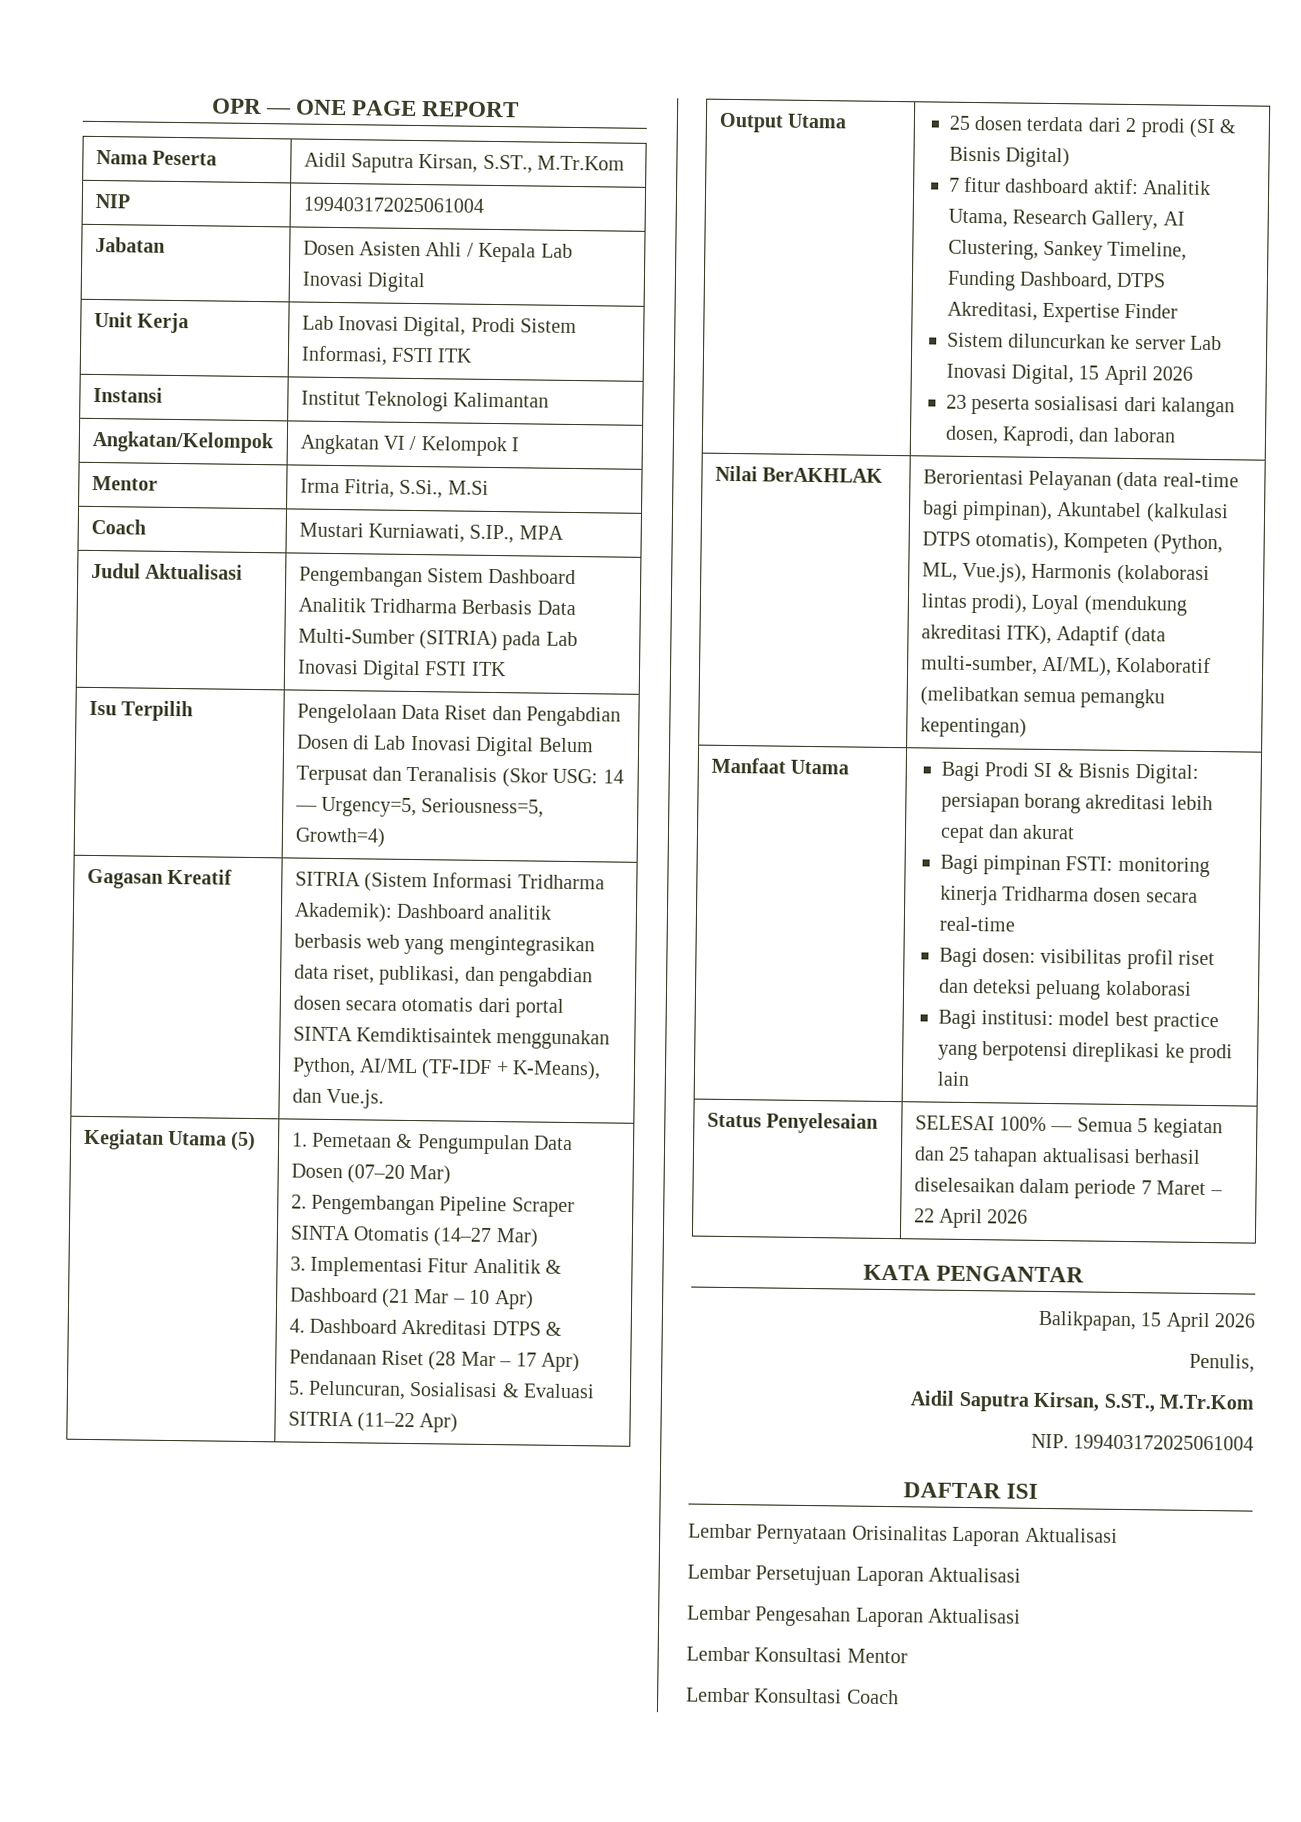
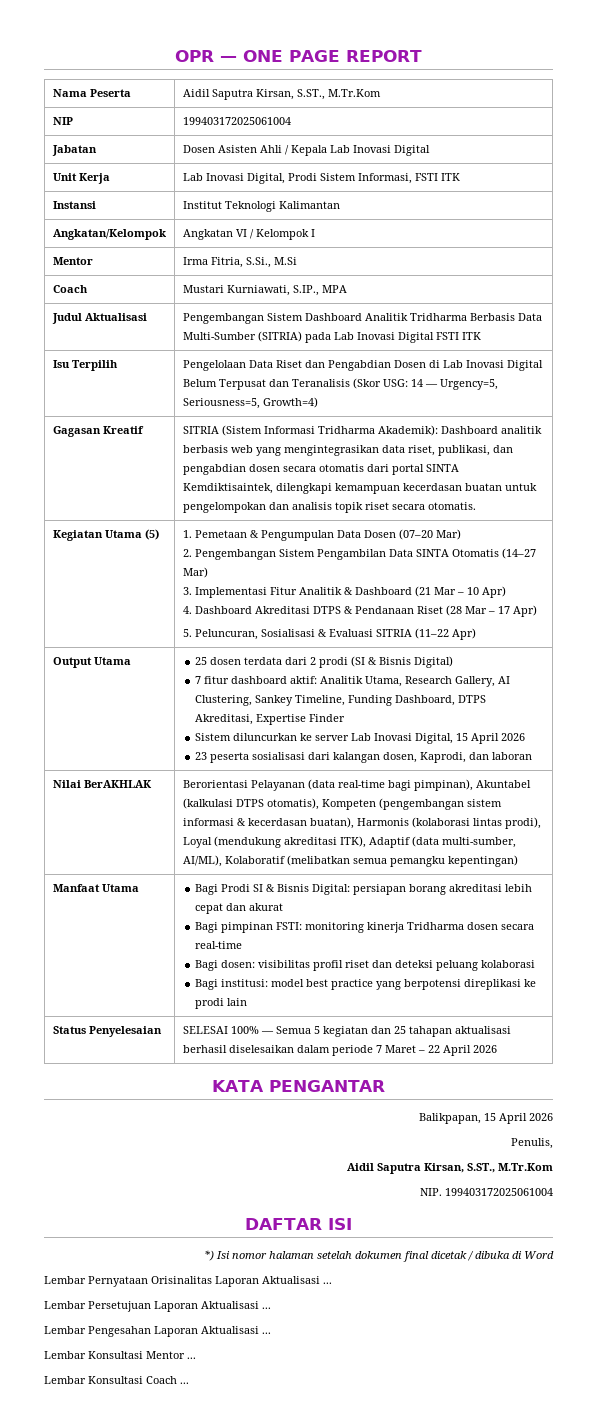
- Gagasan Kreatif | SITRIA (Sistem Informasi Tridharma Akademik): Dashboard analitik berbasis web yang mengintegrasikan data riset, publikasi, dan pengabdian dosen secara otomatis dari portal SINTA Kemdiktisaintek menggunakan Python, AI/ML (TF-IDF + K-Means), dan Vue.js.
+ Gagasan Kreatif | SITRIA (Sistem Informasi Tridharma Akademik): Dashboard analitik berbasis web yang mengintegrasikan data riset, publikasi, dan pengabdian dosen secara otomatis dari portal SINTA Kemdiktisaintek, dilengkapi kemampuan kecerdasan buatan untuk pengelompokan dan analisis topik riset secara otomatis.
- 2. Pengembangan Pipeline Scraper SINTA Otomatis (14–27 Mar)
+ 2. Pengembangan Sistem Pengambilan Data SINTA Otomatis (14–27 Mar)
- Nilai BerAKHLAK | Berorientasi Pelayanan (data real-time bagi pimpinan), Akuntabel (kalkulasi DTPS otomatis), Kompeten (Python, ML, Vue.js), Harmonis (kolaborasi lintas prodi), Loyal (mendukung akreditasi ITK), Adaptif (data multi-sumber, AI/ML), Kolaboratif (melibatkan semua pemangku kepentingan)
+ Nilai BerAKHLAK | Berorientasi Pelayanan (data real-time bagi pimpinan), Akuntabel (kalkulasi DTPS otomatis), Kompeten (pengembangan sistem informasi & kecerdasan buatan), Harmonis (kolaborasi lintas prodi), Loyal (mendukung akreditasi ITK), Adaptif (data multi-sumber, AI/ML), Kolaboratif (melibatkan semua pemangku kepentingan)
+ *) Isi nomor halaman setelah dokumen final dicetak / dibuka di Word
- Lembar Pernyataan Orisinalitas Laporan Aktualisasi
+ Lembar Pernyataan Orisinalitas Laporan Aktualisasi ...
- Lembar Persetujuan Laporan Aktualisasi
+ Lembar Persetujuan Laporan Aktualisasi ...
- Lembar Pengesahan Laporan Aktualisasi
+ Lembar Pengesahan Laporan Aktualisasi ...
- Lembar Konsultasi Mentor
+ Lembar Konsultasi Mentor ...
- Lembar Konsultasi Coach
+ Lembar Konsultasi Coach ...

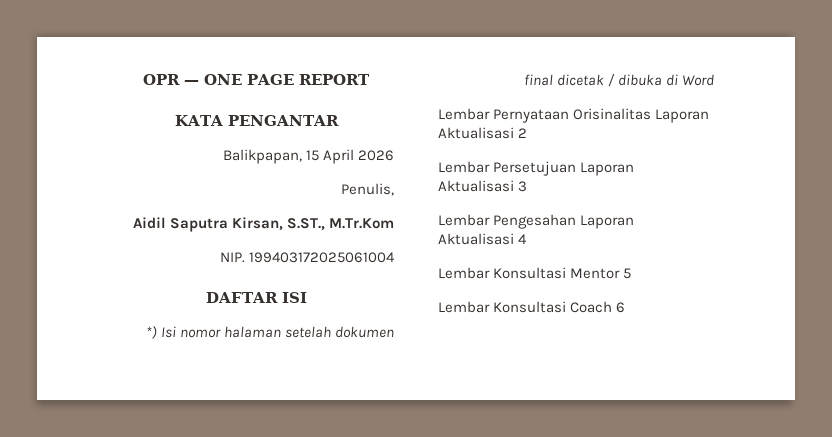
- Nama Peserta | Aidil Saputra Kirsan, S.ST., M.Tr.Kom
- NIP | 199403172025061004
- Jabatan | Dosen Asisten Ahli / Kepala Lab Inovasi Digital
- Unit Kerja | Lab Inovasi Digital, Prodi Sistem Informasi, FSTI ITK
- Instansi | Institut Teknologi Kalimantan
- Angkatan/Kelompok | Angkatan VI / Kelompok I
- Mentor | Irma Fitria, S.Si., M.Si
- Coach | Mustari Kurniawati, S.IP., MPA
- Judul Aktualisasi | Pengembangan Sistem Dashboard Analitik Tridharma Berbasis Data Multi-Sumber (SITRIA) pada Lab Inovasi Digital FSTI ITK
- Isu Terpilih | Pengelolaan Data Riset dan Pengabdian Dosen di Lab Inovasi Digital Belum Terpusat dan Teranalisis (Skor USG: 14 — Urgency=5, Seriousness=5, Growth=4)
- Gagasan Kreatif | SITRIA (Sistem Informasi Tridharma Akademik): Dashboard analitik berbasis web yang mengintegrasikan data riset, publikasi, dan pengabdian dosen secara otomatis dari portal SINTA Kemdiktisaintek, dilengkapi kemampuan kecerdasan buatan untuk pengelompokan dan analisis topik riset secara otomatis.
- Kegiatan Utama (5) | 1. Pemetaan & Pengumpulan Data Dosen (07–20 Mar)
- 2. Pengembangan Sistem Pengambilan Data SINTA Otomatis (14–27 Mar)
- 3. Implementasi Fitur Analitik & Dashboard (21 Mar – 10 Apr)
- 4. Dashboard Akreditasi DTPS & Pendanaan Riset (28 Mar – 17 Apr)
- 5. Peluncuran, Sosialisasi & Evaluasi SITRIA (11–22 Apr)
- Output Utama | 25 dosen terdata dari 2 prodi (SI & Bisnis Digital)
- 7 fitur dashboard aktif: Analitik Utama, Research Gallery, AI Clustering, Sankey Timeline, Funding Dashboard, DTPS Akreditasi, Expertise Finder
- Sistem diluncurkan ke server Lab Inovasi Digital, 15 April 2026
- 23 peserta sosialisasi dari kalangan dosen, Kaprodi, dan laboran
- Nilai BerAKHLAK | Berorientasi Pelayanan (data real-time bagi pimpinan), Akuntabel (kalkulasi DTPS otomatis), Kompeten (pengembangan sistem informasi & kecerdasan buatan), Harmonis (kolaborasi lintas prodi), Loyal (mendukung akreditasi ITK), Adaptif (data multi-sumber, AI/ML), Kolaboratif (melibatkan semua pemangku kepentingan)
- Manfaat Utama | Bagi Prodi SI & Bisnis Digital: persiapan borang akreditasi lebih cepat dan akurat
- Bagi pimpinan FSTI: monitoring kinerja Tridharma dosen secara real-time
- Bagi dosen: visibilitas profil riset dan deteksi peluang kolaborasi
- Bagi institusi: model best practice yang berpotensi direplikasi ke prodi lain
- Status Penyelesaian | SELESAI 100% — Semua 5 kegiatan dan 25 tahapan aktualisasi berhasil diselesaikan dalam periode 7 Maret – 22 April 2026
- Lembar Pernyataan Orisinalitas Laporan Aktualisasi ...
+ Lembar Pernyataan Orisinalitas Laporan Aktualisasi 2
- Lembar Persetujuan Laporan Aktualisasi ...
+ Lembar Persetujuan Laporan Aktualisasi 3
- Lembar Pengesahan Laporan Aktualisasi ...
+ Lembar Pengesahan Laporan Aktualisasi 4
- Lembar Konsultasi Mentor ...
+ Lembar Konsultasi Mentor 5
- Lembar Konsultasi Coach ...
+ Lembar Konsultasi Coach 6

